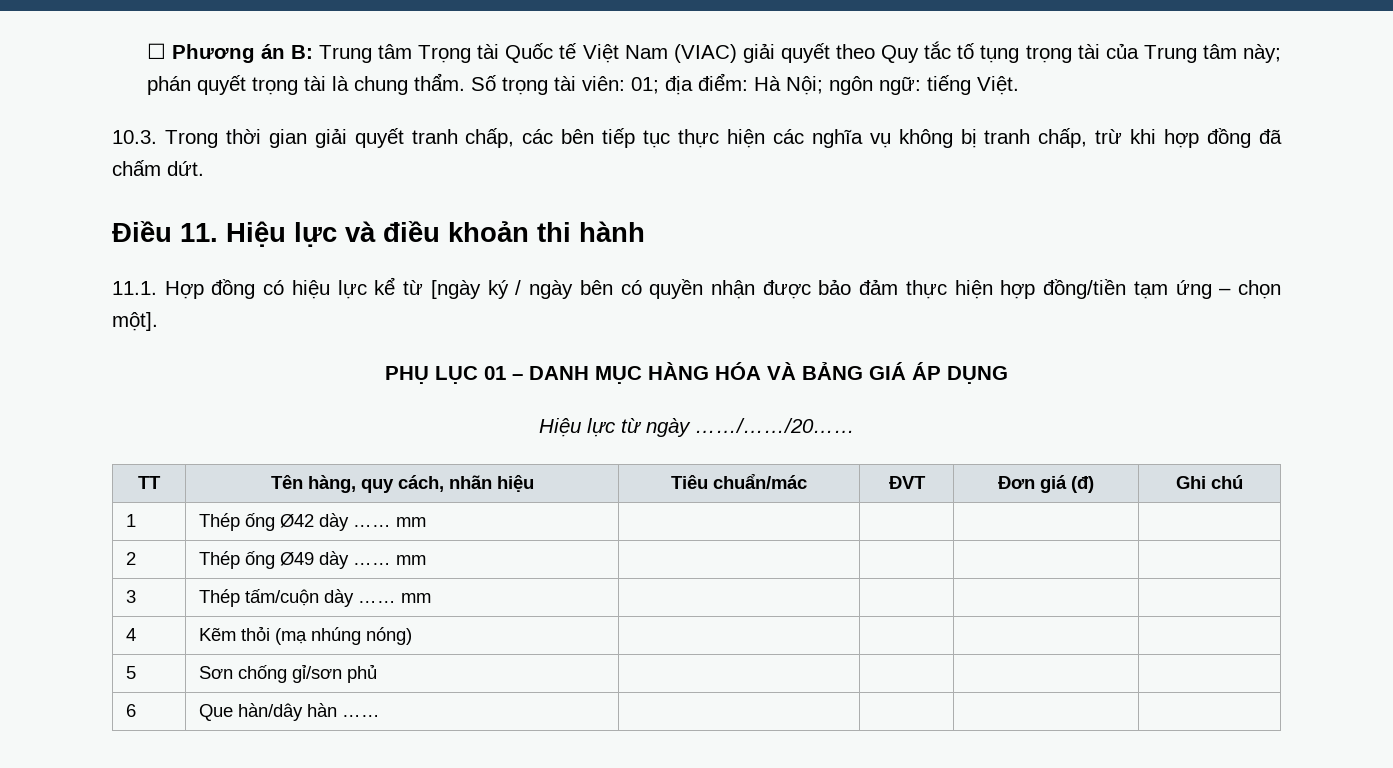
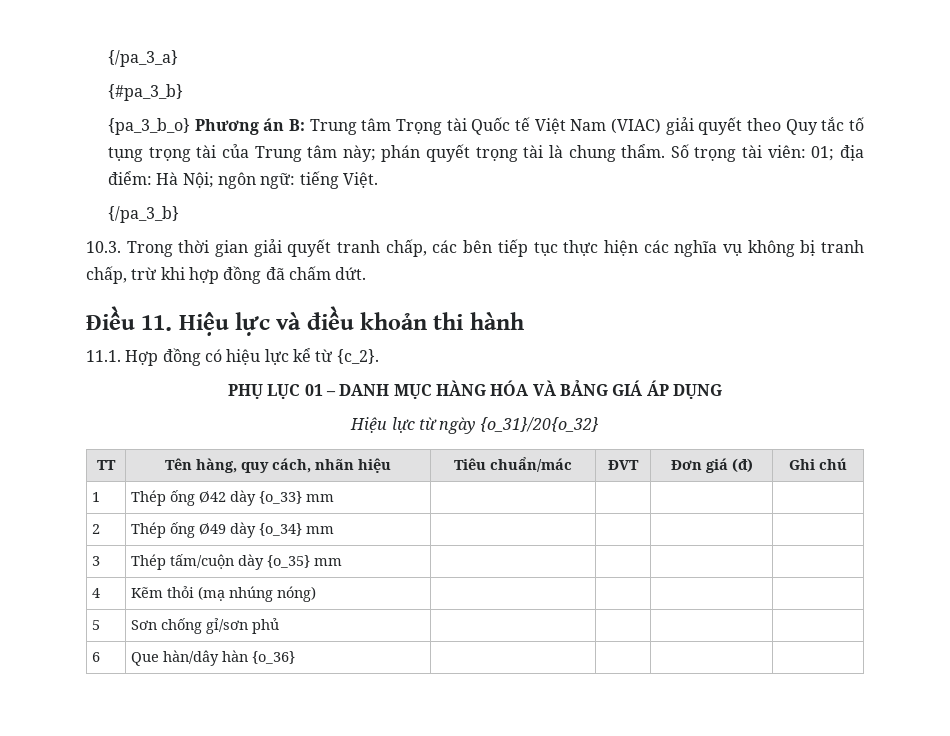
- ☐ Phương án B: Trung tâm Trọng tài Quốc tế Việt Nam (VIAC) giải quyết theo Quy tắc tố tụng trọng tài của Trung tâm này; phán quyết trọng tài là chung thẩm.
+ {/pa_3_a}
+ {#pa_3_b}
+ {pa_3_b_o} Phương án B: Trung tâm Trọng tài Quốc tế Việt Nam (VIAC) giải quyết theo Quy tắc tố tụng trọng tài của Trung tâm này; phán quyết trọng tài là chung thẩm.
+ {/pa_3_b}
- 11.1. Hợp đồng có hiệu lực kể từ [ngày ký / ngày bên có quyền nhận được bảo đảm thực hiện hợp đồng/tiền tạm ứng – chọn một].
+ 11.1. Hợp đồng có hiệu lực kể từ {c_2}.
- Hiệu lực từ ngày ……/……/20……
+ Hiệu lực từ ngày {o_31}/20{o_32}
- 1 | Thép ống Ø42 dày …… mm | | | |
+ 1 | Thép ống Ø42 dày {o_33} mm | | | |
- 2 | Thép ống Ø49 dày …… mm | | | |
+ 2 | Thép ống Ø49 dày {o_34} mm | | | |
- 3 | Thép tấm/cuộn dày …… mm | | | |
+ 3 | Thép tấm/cuộn dày {o_35} mm | | | |
- 6 | Que hàn/dây hàn …… | | | |
+ 6 | Que hàn/dây hàn {o_36} | | | |

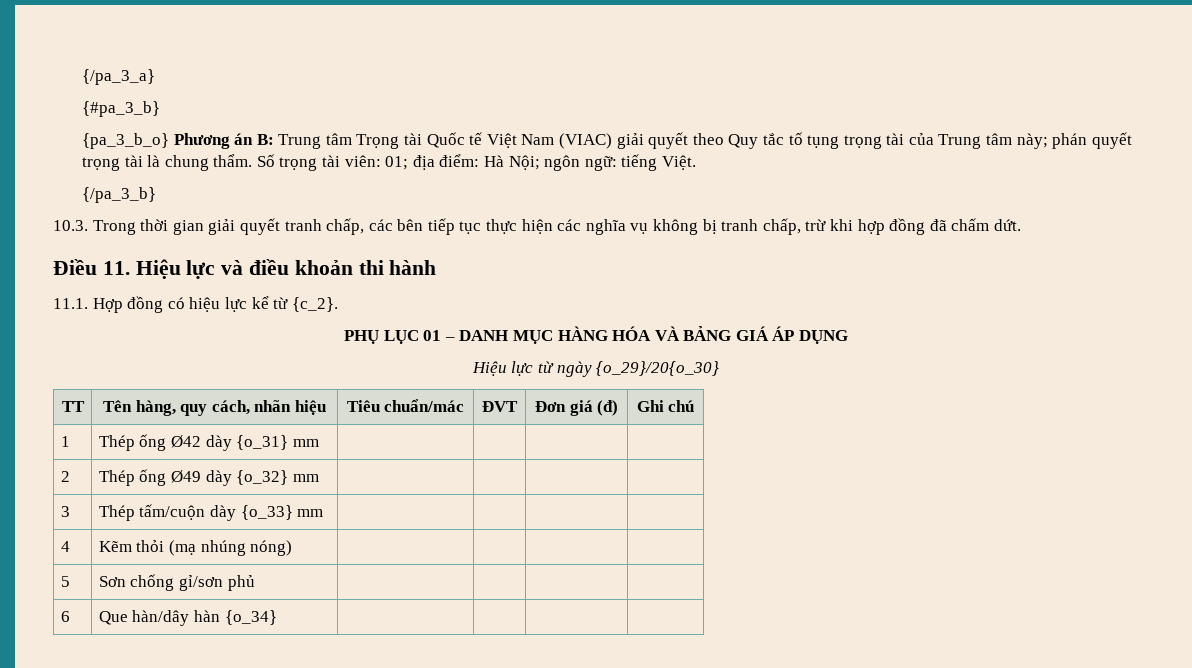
- Hiệu lực từ ngày {o_31}/20{o_32}
+ Hiệu lực từ ngày {o_29}/20{o_30}
- 1 | Thép ống Ø42 dày {o_33} mm | | | |
+ 1 | Thép ống Ø42 dày {o_31} mm | | | |
- 2 | Thép ống Ø49 dày {o_34} mm | | | |
+ 2 | Thép ống Ø49 dày {o_32} mm | | | |
- 3 | Thép tấm/cuộn dày {o_35} mm | | | |
+ 3 | Thép tấm/cuộn dày {o_33} mm | | | |
- 6 | Que hàn/dây hàn {o_36} | | | |
+ 6 | Que hàn/dây hàn {o_34} | | | |

